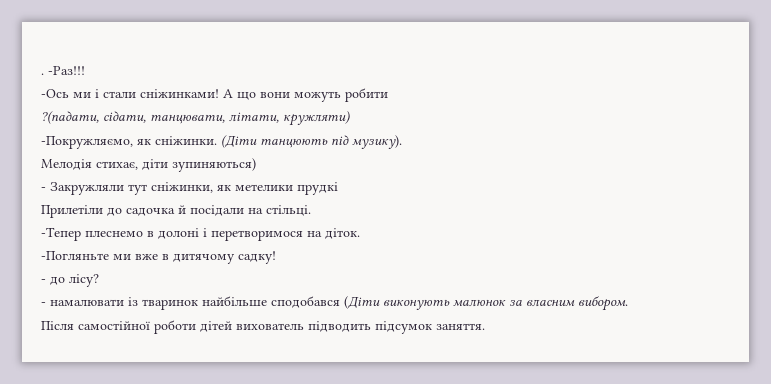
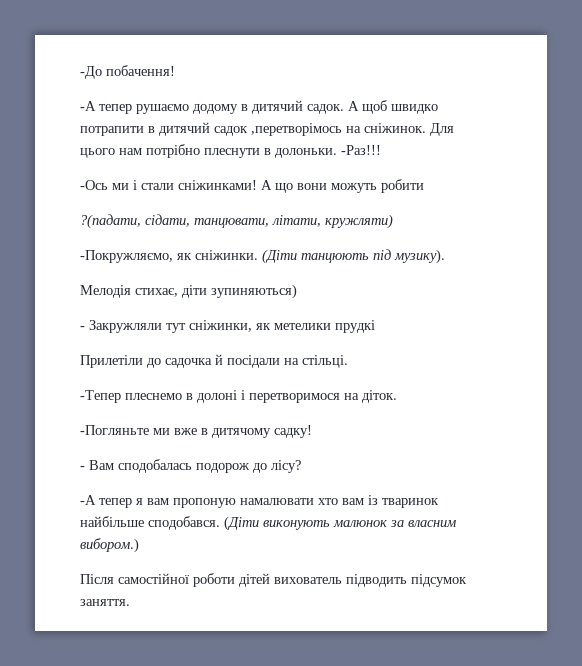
- .
+ -До побачення!
+ -А тепер рушаємо додому в дитячий садок. А щоб швидко потрапити в дитячий садок ,перетворімось на сніжинок. Для цього нам потрібно плеснути в долоньки.
- - до лісу?
+ - Вам сподобалась подорож до лісу?
- - намалювати із тваринок найбільше сподобався (Діти виконують малюнок за власним вибором.
+ -А тепер я вам пропоную намалювати хто вам із тваринок найбільше сподобався. (Діти виконують малюнок за власним вибором.)

